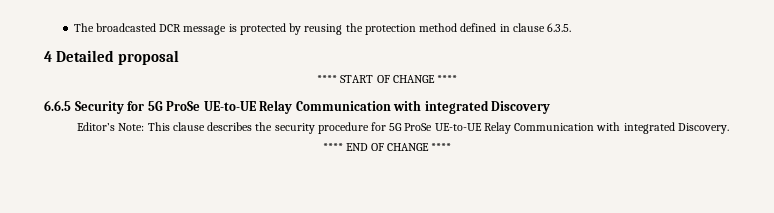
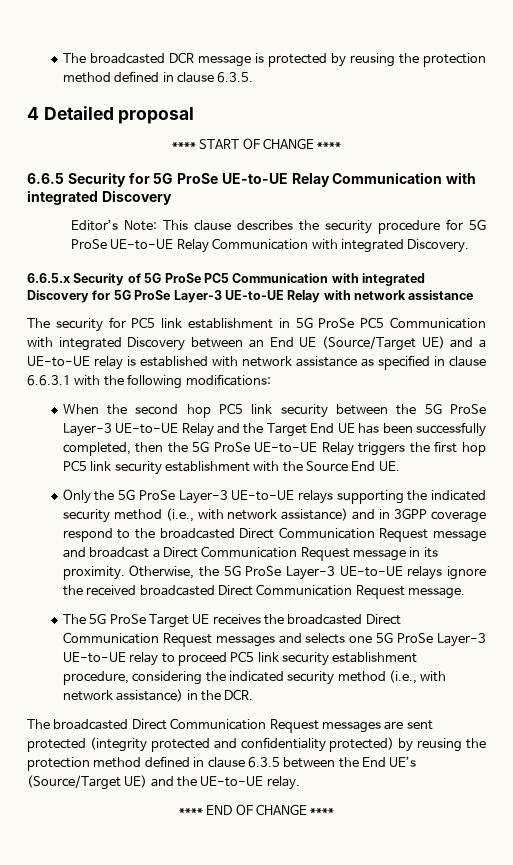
+ 6.6.5.x Security of 5G ProSe PC5 Communication with integrated Discovery for 5G ProSe Layer-3 UE-to-UE Relay with network assistance
+ The security for PC5 link establishment in 5G ProSe PC5 Communication with integrated Discovery between an End UE (Source/Target UE) and a UE-to-UE relay is established with network assistance as specified in clause 6.6.3.1 with the following modifications:
+ When the second hop PC5 link security between the 5G ProSe Layer-3 UE-to-UE Relay and the Target End UE has been successfully completed, then the 5G ProSe UE-to-UE Relay triggers the first hop PC5 link security establishment with the Source End UE.
+ Only the 5G ProSe Layer-3 UE-to-UE relays supporting the indicated security method (i.e., with network assistance) and in 3GPP coverage respond to the broadcasted Direct Communication Request message and broadcast a Direct Communication Request message in its proximity. Otherwise, the 5G ProSe Layer-3 UE-to-UE relays ignore the received broadcasted Direct Communication Request message.
+ The 5G ProSe Target UE receives the broadcasted Direct Communication Request messages and selects one 5G ProSe Layer-3 UE-to-UE relay to proceed PC5 link security establishment procedure, considering the indicated security method (i.e., with network assistance) in the DCR.
+ The broadcasted Direct Communication Request messages are sent protected (integrity protected and confidentiality protected) by reusing the protection method defined in clause 6.3.5 between the End UE’s (Source/Target UE) and the UE-to-UE relay.

